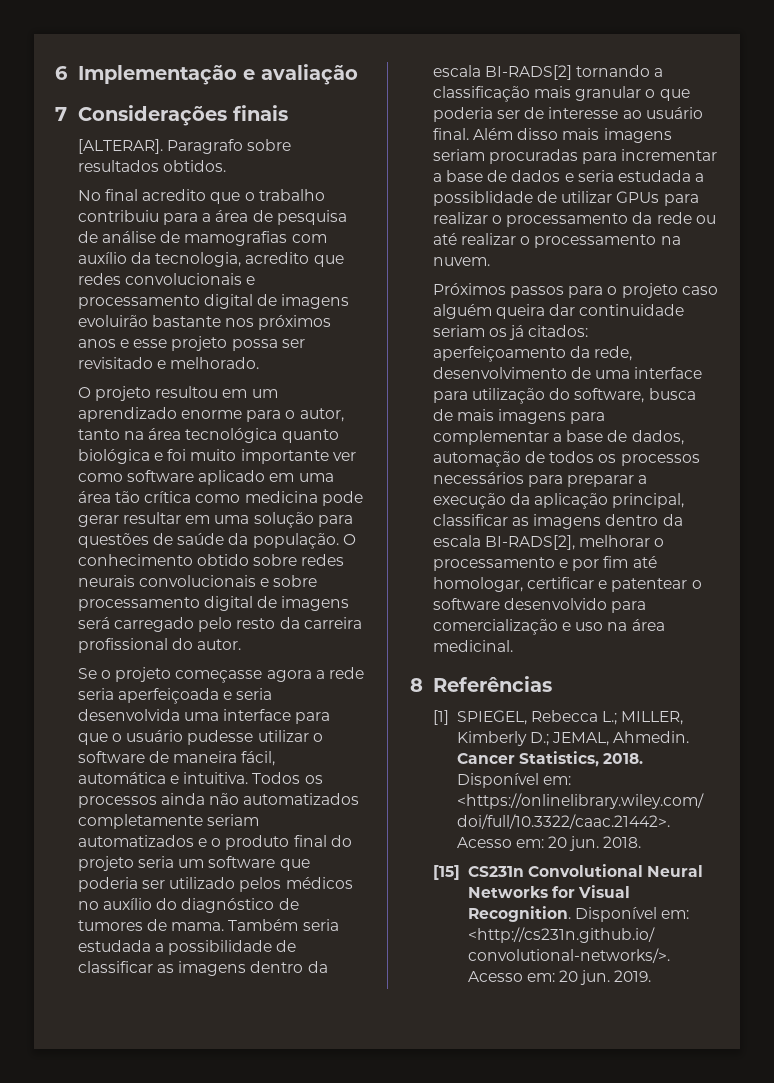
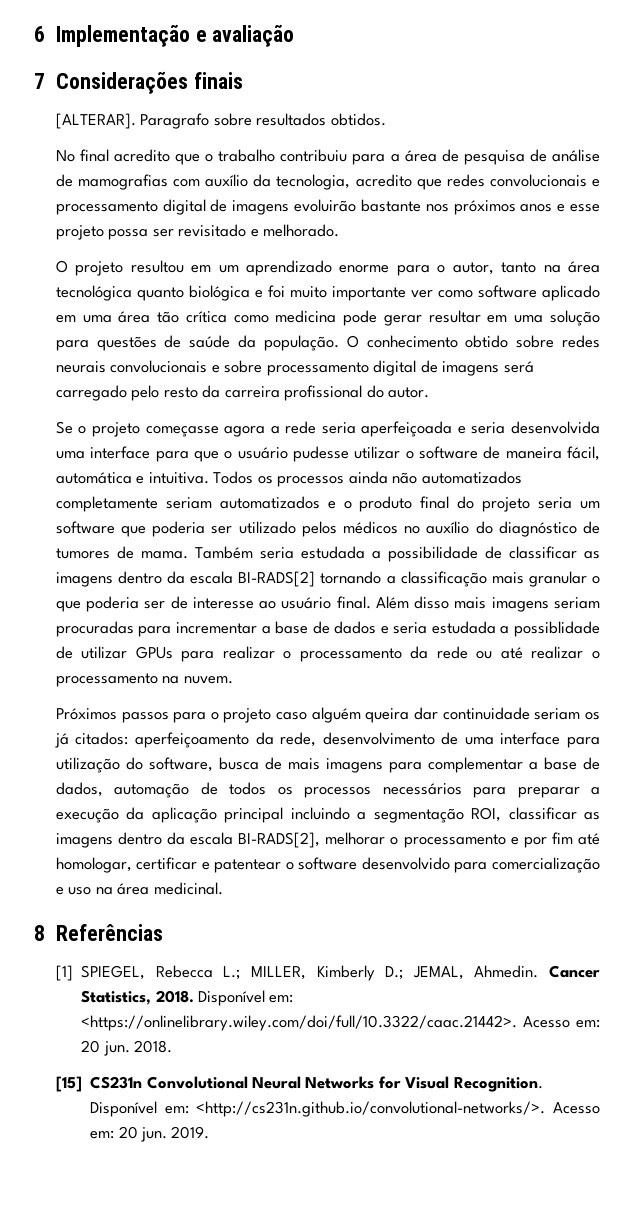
- aperfeiçoamento da rede, desenvolvimento de uma interface para utilização do software, busca de mais imagens para complementar a base de dados, automação de todos os processos necessários para preparar a execução da aplicação principal, classificar as imagens dentro da escala BI-RADS[2], melhorar o processamento e por fim até homologar, certificar e patentear o software desenvolvido para comercialização e uso na área medicinal.
+ aperfeiçoamento da rede, desenvolvimento de uma interface para utilização do software, busca de mais imagens para complementar a base de dados, automação de todos os processos necessários para preparar a execução da aplicação principal incluindo a segmentação ROI, classificar as imagens dentro da escala BI-RADS[2], melhorar o processamento e por fim até homologar, certificar e patentear o software desenvolvido para comercialização e uso na área medicinal.

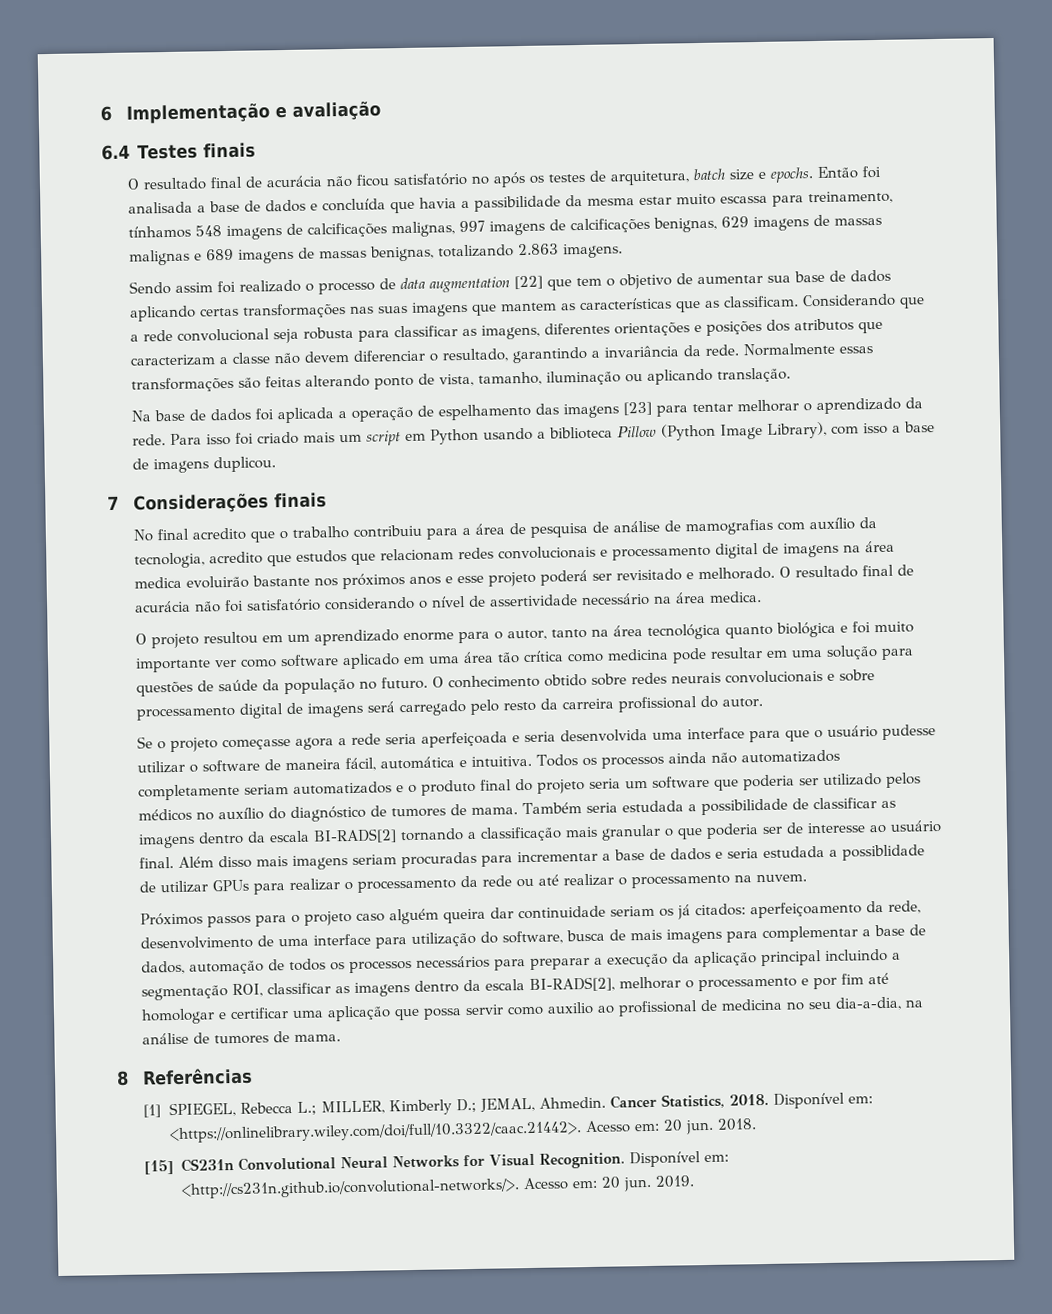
+ 6.4 Testes finais
+ O resultado final de acurácia não ficou satisfatório no após os testes de arquitetura, batch size e epochs. Então foi analisada a base de dados e concluída que havia a passibilidade da mesma estar muito escassa para treinamento, tínhamos 548 imagens de calcificações malignas, 997 imagens de calcificações benignas, 629 imagens de massas malignas e 689 imagens de massas benignas, totalizando 2.863 imagens.
+ Sendo assim foi realizado o processo de data augmentation [22] que tem o objetivo de aumentar sua base de dados aplicando certas transformações nas suas imagens que mantem as características que as classificam. Considerando que a rede convolucional seja robusta para classificar as imagens, diferentes orientações e posições dos atributos que caracterizam a classe não devem diferenciar o resultado, garantindo a invariância da rede. Normalmente essas transformações são feitas alterando ponto de vista, tamanho, iluminação ou aplicando translação.
+ Na base de dados foi aplicada a operação de espelhamento das imagens [23] para tentar melhorar o aprendizado da rede. Para isso foi criado mais um script em Python usando a biblioteca Pillow (Python Image Library), com isso a base de imagens duplicou.
  7 Considerações finais
- [ALTERAR]. Paragrafo sobre resultados obtidos.
- No final acredito que o trabalho contribuiu para a área de pesquisa de análise de mamografias com auxílio da tecnologia, acredito que redes convolucionais e processamento digital de imagens evoluirão bastante nos próximos anos e esse projeto possa ser revisitado e melhorado.
+ No final acredito que o trabalho contribuiu para a área de pesquisa de análise de mamografias com auxílio da tecnologia, acredito que estudos que relacionam redes convolucionais e processamento digital de imagens na área medica evoluirão bastante nos próximos anos e esse projeto poderá ser revisitado e melhorado. O resultado final de acurácia não foi satisfatório considerando o nível de assertividade necessário na área medica.
- O projeto resultou em um aprendizado enorme para o autor, tanto na área tecnológica quanto biológica e foi muito importante ver como software aplicado em uma área tão crítica como medicina pode gerar resultar em uma solução para questões de saúde da população.
+ O projeto resultou em um aprendizado enorme para o autor, tanto na área tecnológica quanto biológica e foi muito importante ver como software aplicado em uma área tão crítica como medicina pode resultar em uma solução para questões de saúde da população no futuro.
- aperfeiçoamento da rede, desenvolvimento de uma interface para utilização do software, busca de mais imagens para complementar a base de dados, automação de todos os processos necessários para preparar a execução da aplicação principal incluindo a segmentação ROI, classificar as imagens dentro da escala BI-RADS[2], melhorar o processamento e por fim até homologar, certificar e patentear o software desenvolvido para comercialização e uso na área medicinal.
+ aperfeiçoamento da rede, desenvolvimento de uma interface para utilização do software, busca de mais imagens para complementar a base de dados, automação de todos os processos necessários para preparar a execução da aplicação principal incluindo a segmentação ROI, classificar as imagens dentro da escala BI-RADS[2], melhorar o processamento e por fim até homologar e certificar uma aplicação que possa servir como auxilio ao profissional de medicina no seu dia-a-dia, na análise de tumores de mama.

